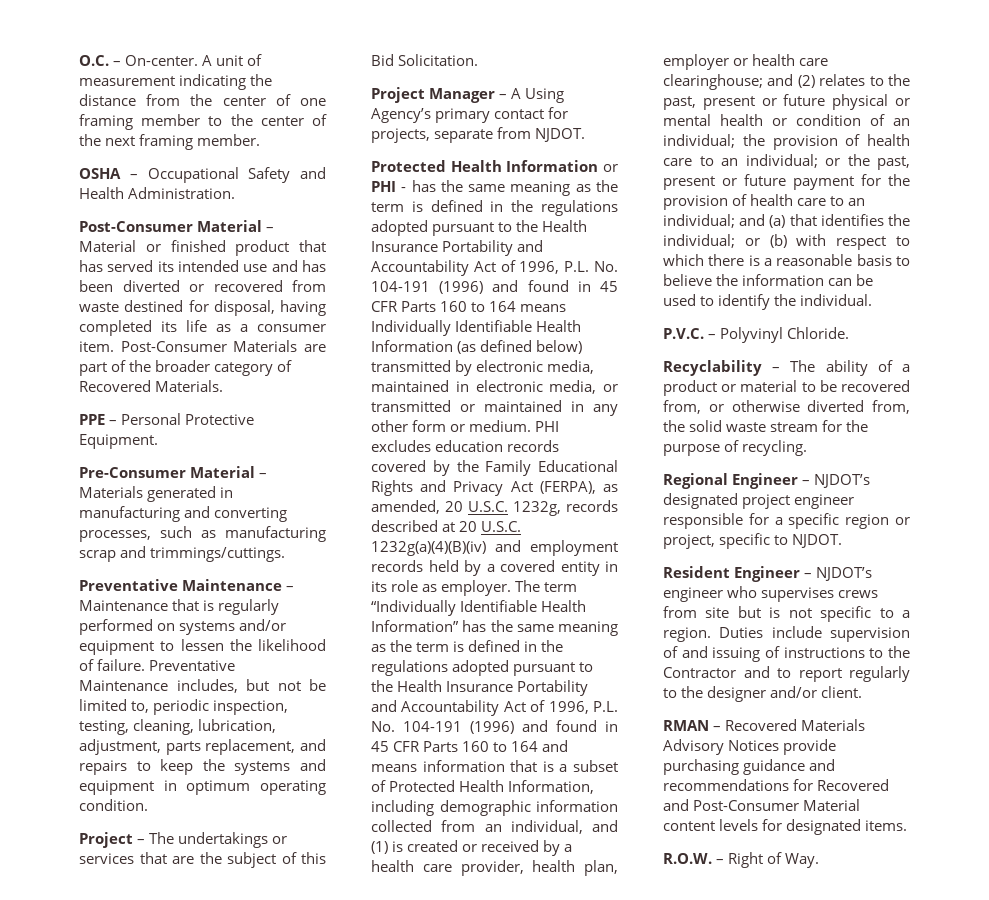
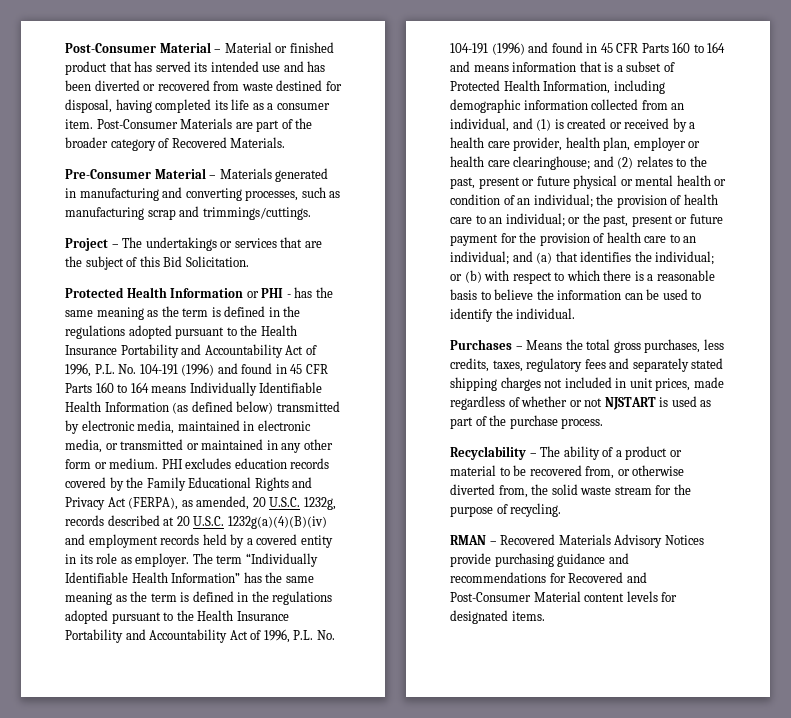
- O.C. – On-center. A unit of measurement indicating the distance from the center of one framing member to the center of the next framing member.
- OSHA – Occupational Safety and Health Administration.
- PPE – Personal Protective Equipment.
- Preventative Maintenance – Maintenance that is regularly performed on systems and/or equipment to lessen the likelihood of failure. Preventative Maintenance includes, but not be limited to, periodic inspection, testing, cleaning, lubrication, adjustment, parts replacement, and repairs to keep the systems and equipment in optimum operating condition.
- Project Manager – A Using Agency’s primary contact for projects, separate from NJDOT.
- P.V.C. – Polyvinyl Chloride.
+ Purchases – Means the total gross purchases, less credits, taxes, regulatory fees and separately stated shipping charges not included in unit prices, made regardless of whether or not NJSTART is used as part of the purchase process.
- Regional Engineer – NJDOT’s designated project engineer responsible for a specific region or project, specific to NJDOT.
- Resident Engineer – NJDOT’s engineer who supervises crews from site but is not specific to a region. Duties include supervision of and issuing of instructions to the Contractor and to report regularly to the designer and/or client.
- R.O.W. – Right of Way.

